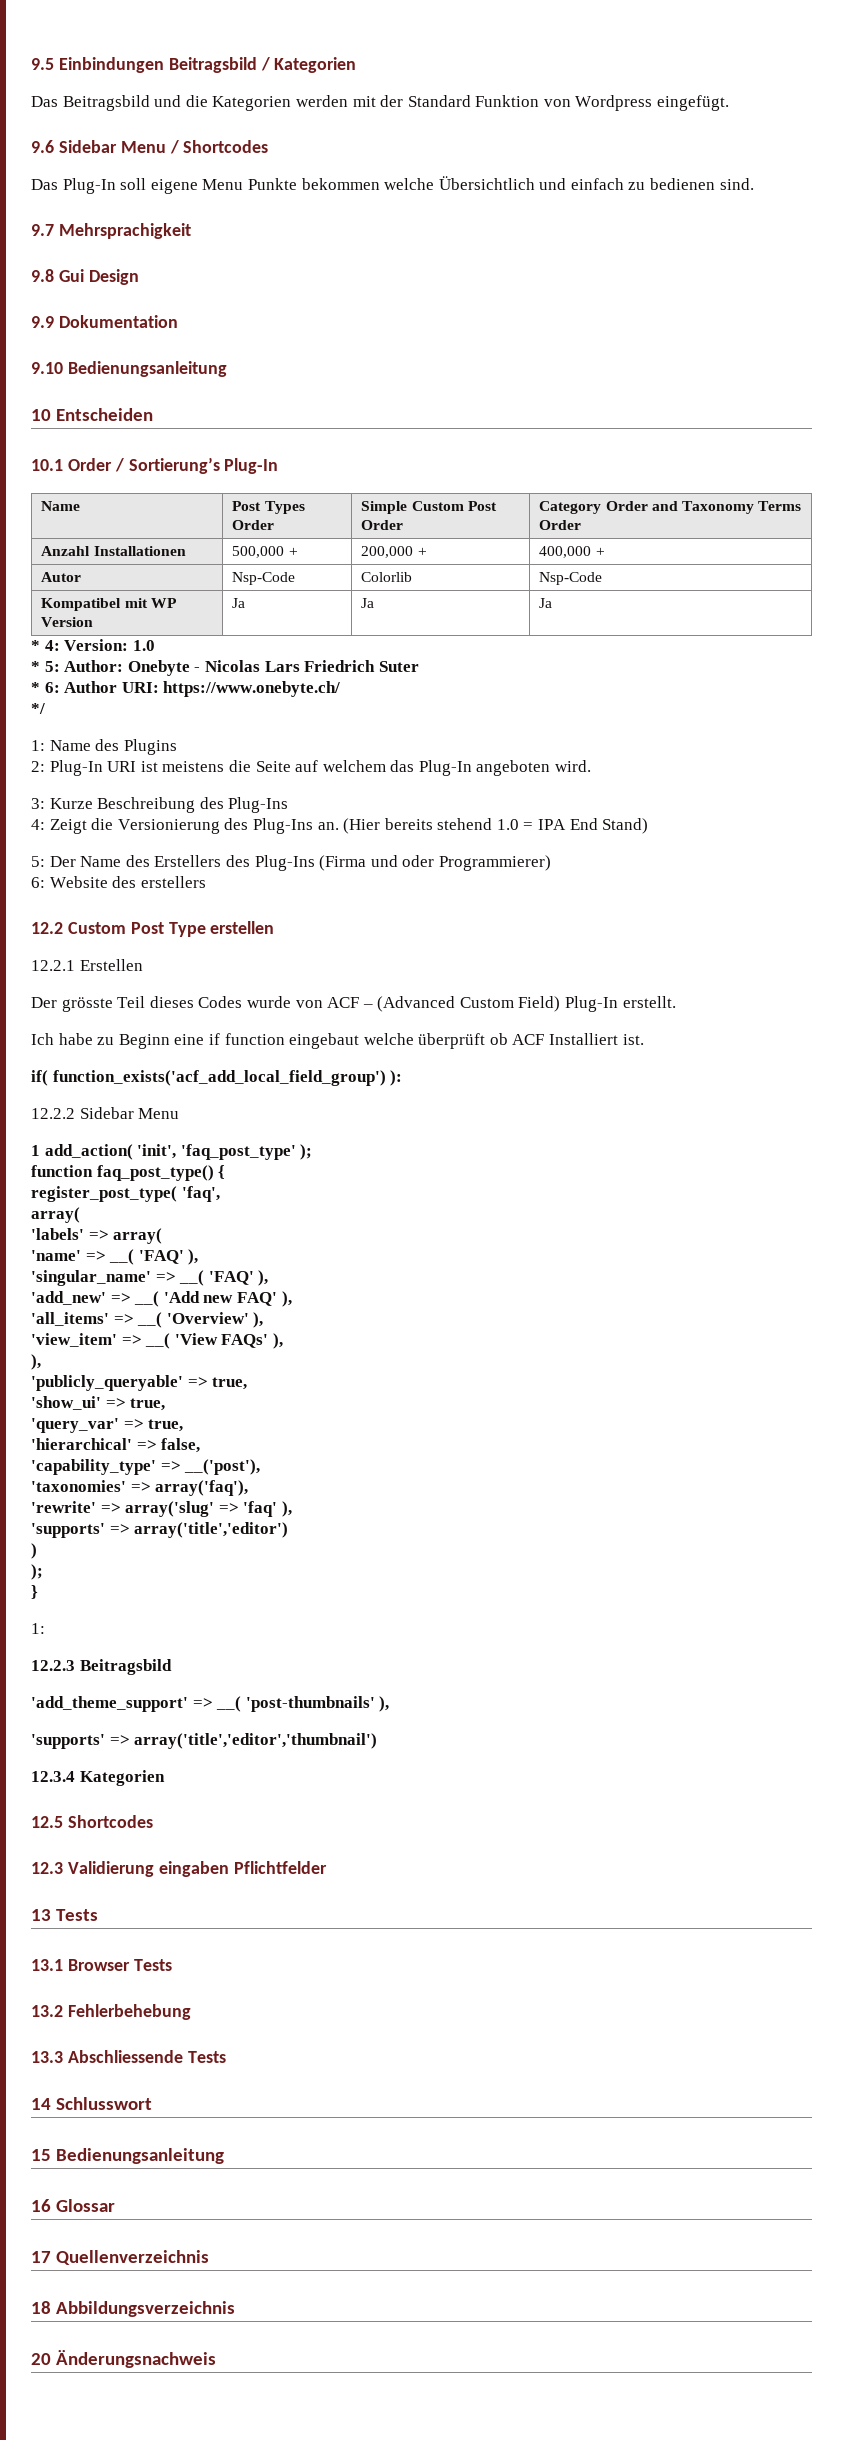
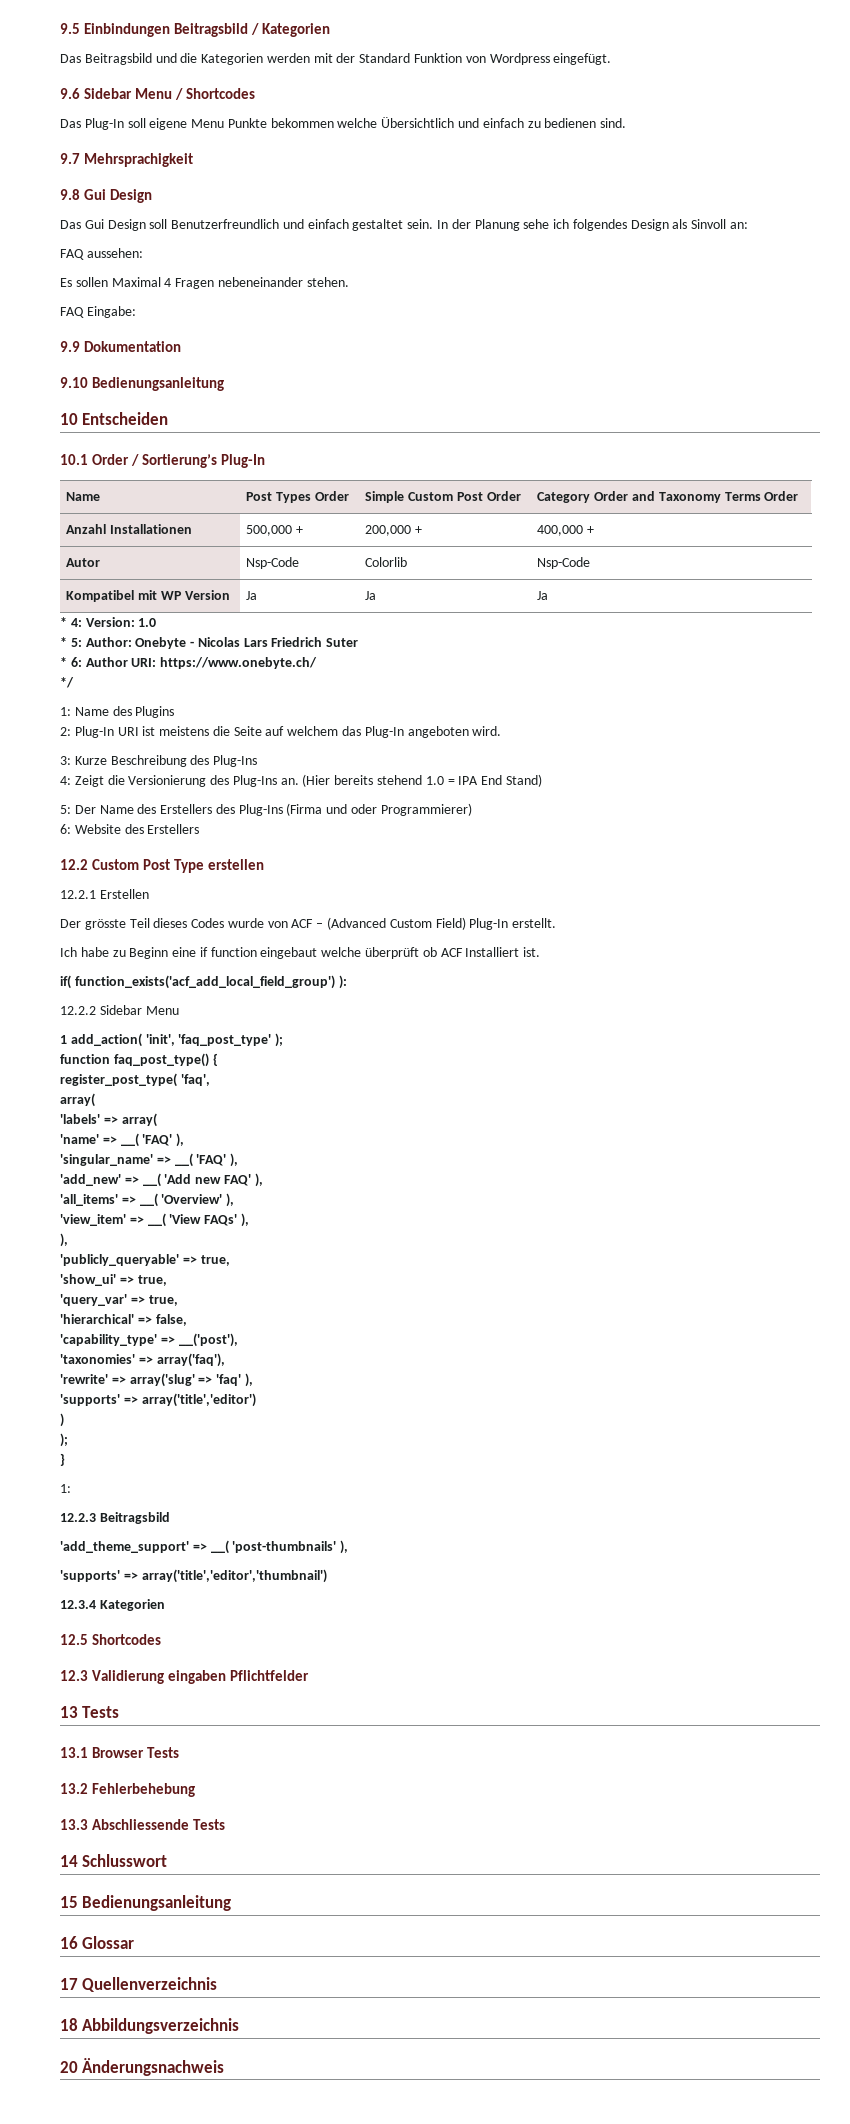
+ Das Gui Design soll Benutzerfreundlich und einfach gestaltet sein. In der Planung sehe ich folgendes Design als Sinvoll an:
+ FAQ aussehen:
+ Es sollen Maximal 4 Fragen nebeneinander stehen.
+ FAQ Eingabe:
- 6: Website des erstellers
+ 6: Website des Erstellers

